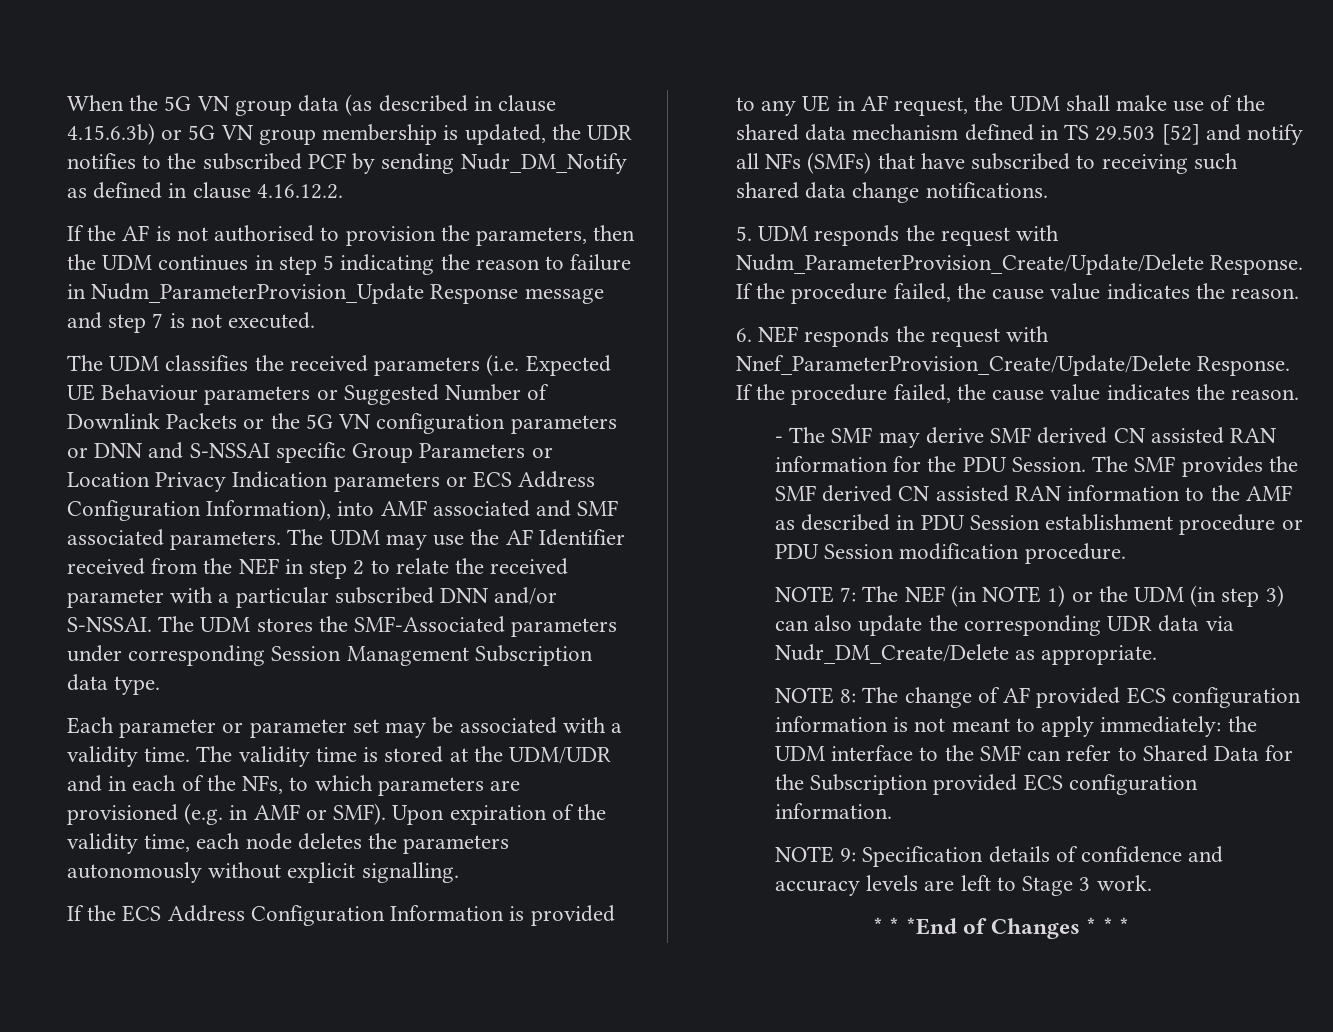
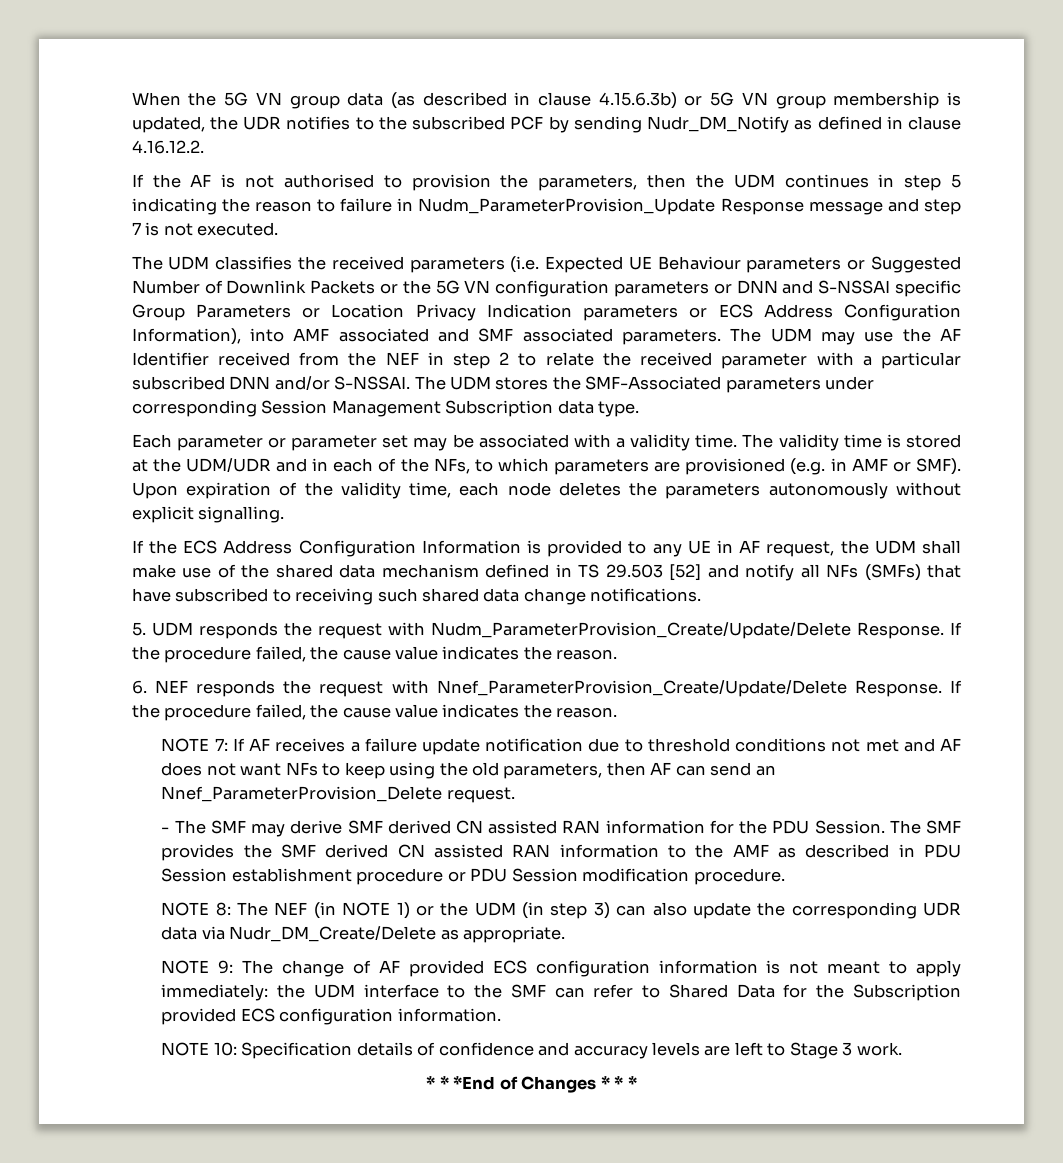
+ NOTE 7: If AF receives a failure update notification due to threshold conditions not met and AF does not want NFs to keep using the old parameters, then AF can send an Nnef_ParameterProvision_Delete request.
- NOTE 7: The NEF (in NOTE 1) or the UDM (in step 3) can also update the corresponding UDR data via Nudr_DM_Create/Delete as appropriate.
+ NOTE 8: The NEF (in NOTE 1) or the UDM (in step 3) can also update the corresponding UDR data via Nudr_DM_Create/Delete as appropriate.
- NOTE 8: The change of AF provided ECS configuration information is not meant to apply immediately: the UDM interface to the SMF can refer to Shared Data for the Subscription provided ECS configuration information.
+ NOTE 9: The change of AF provided ECS configuration information is not meant to apply immediately: the UDM interface to the SMF can refer to Shared Data for the Subscription provided ECS configuration information.
- NOTE 9: Specification details of confidence and accuracy levels are left to Stage 3 work.
+ NOTE 10: Specification details of confidence and accuracy levels are left to Stage 3 work.

